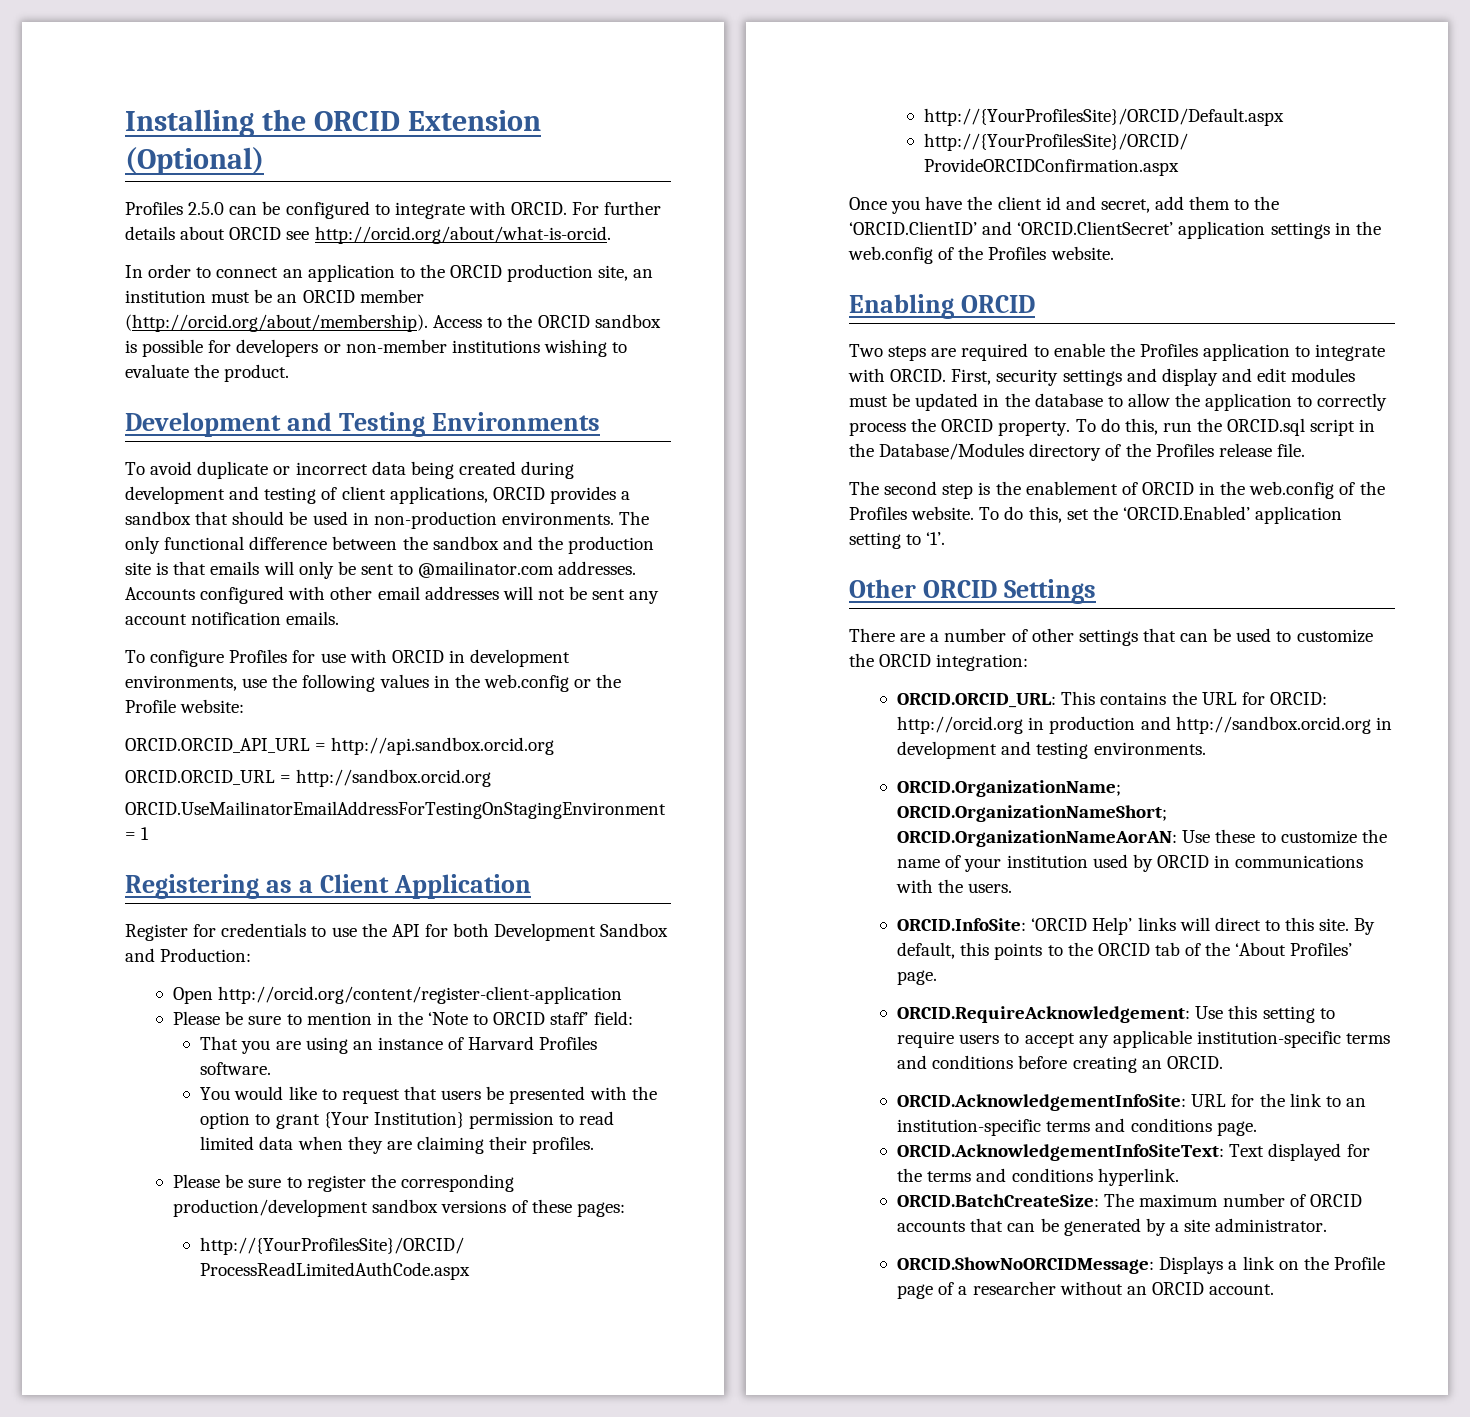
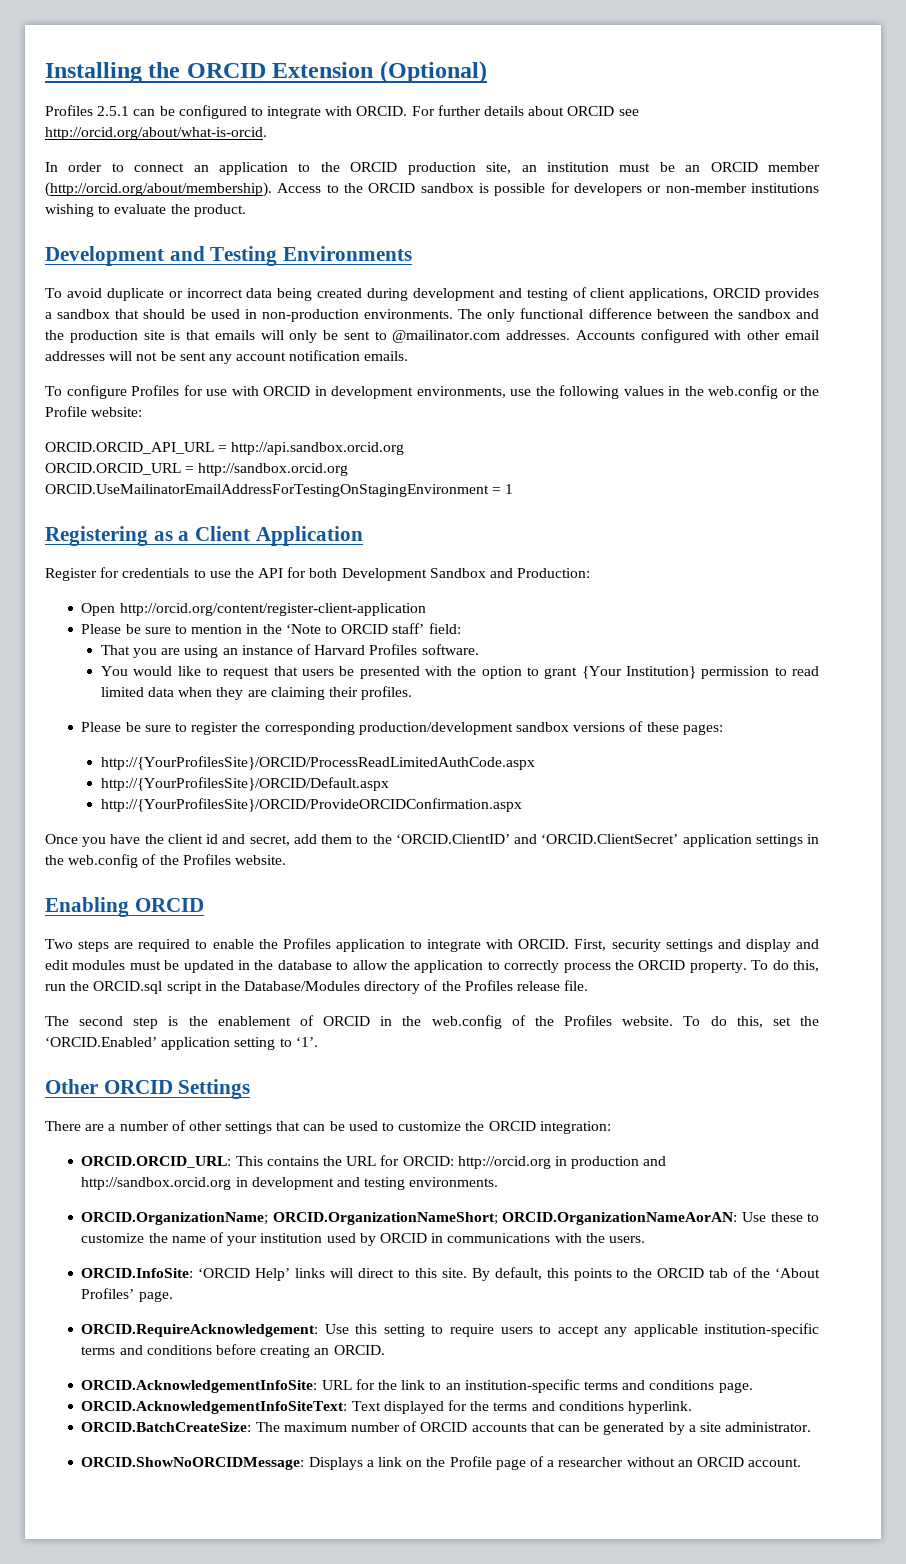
- Profiles 2.5.0 can be configured to integrate with ORCID.
+ Profiles 2.5.1 can be configured to integrate with ORCID.

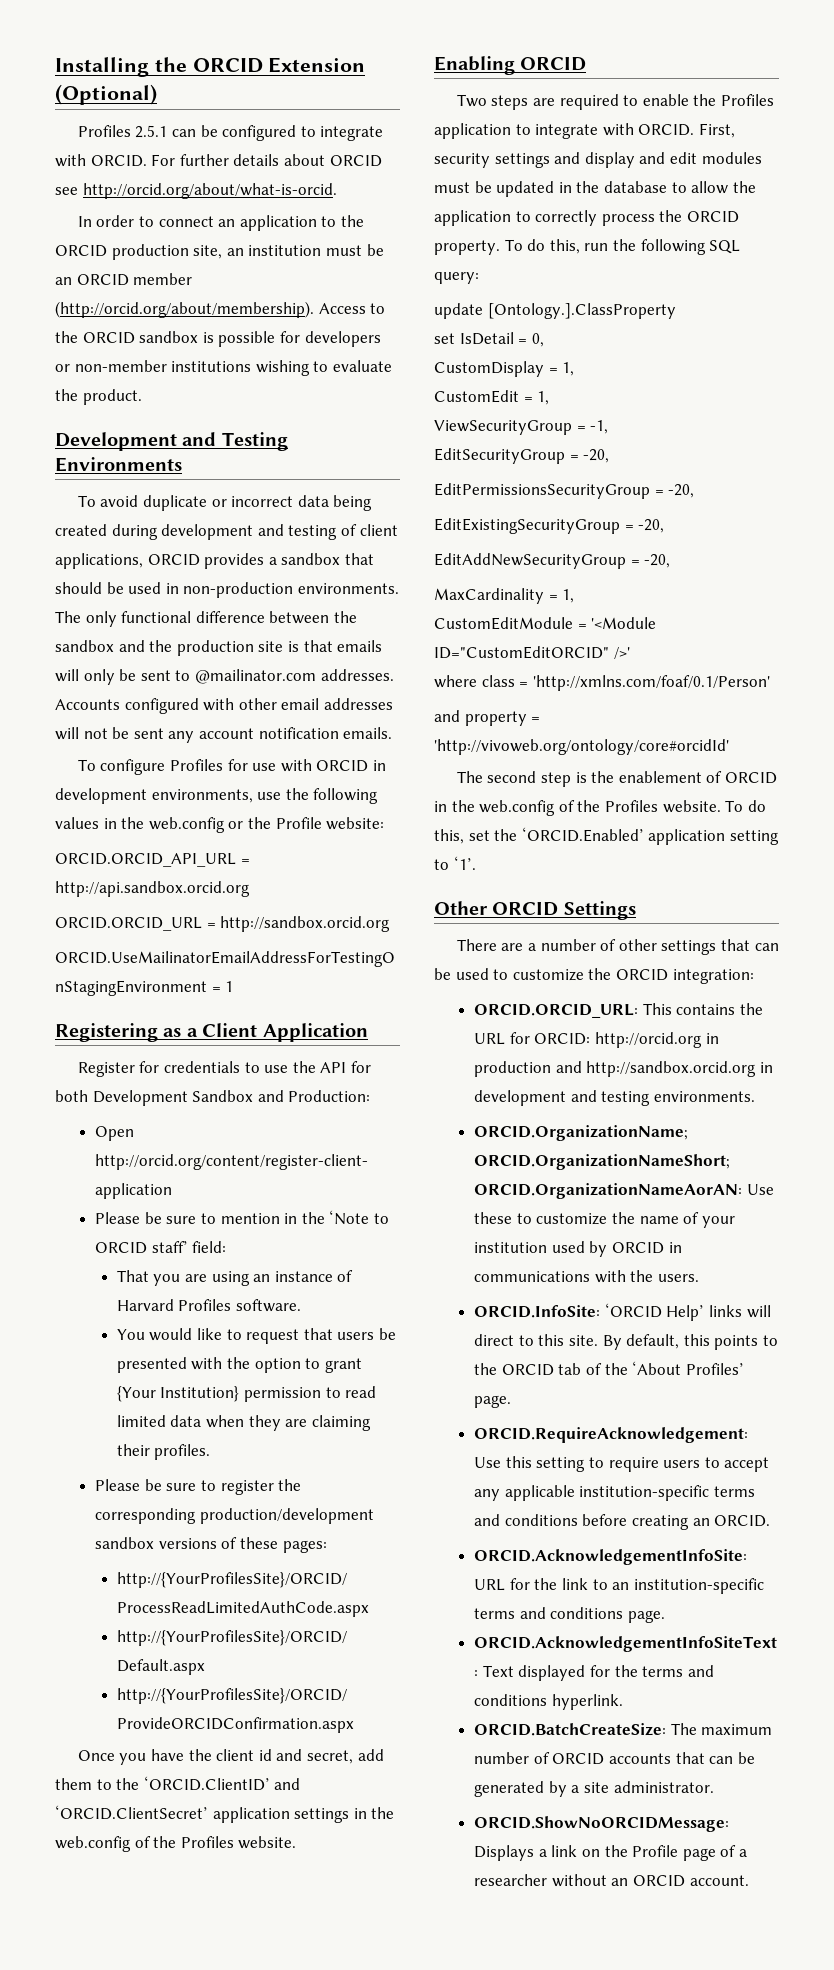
- To do this, run the ORCID.sql script in the Database/Modules directory of the Profiles release file.
+ To do this, run the following SQL query:
+ update [Ontology.].ClassProperty
+ set IsDetail = 0,
+ CustomDisplay = 1,
+ CustomEdit = 1,
+ ViewSecurityGroup = -1,
+ EditSecurityGroup = -20,
+ EditPermissionsSecurityGroup = -20,
+ EditExistingSecurityGroup = -20,
+ EditAddNewSecurityGroup = -20,
+ MaxCardinality = 1,
+ CustomEditModule = '<Module ID="CustomEditORCID" />'
+ where class = 'http://xmlns.com/foaf/0.1/Person'
+ and property = 'http://vivoweb.org/ontology/core#orcidId'

